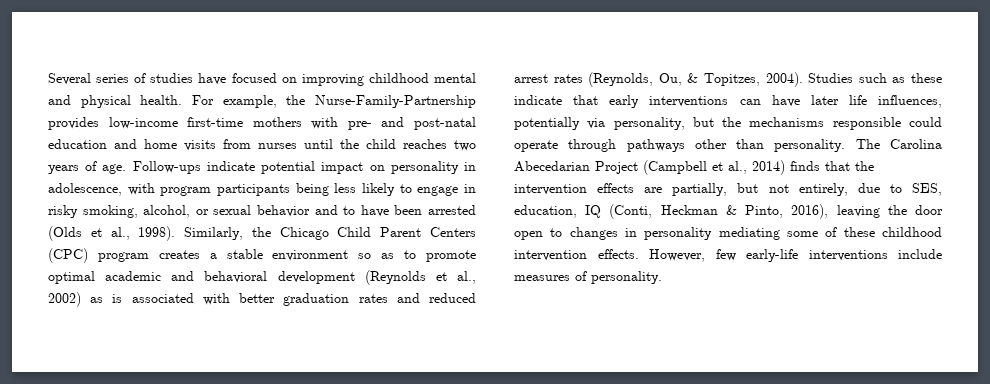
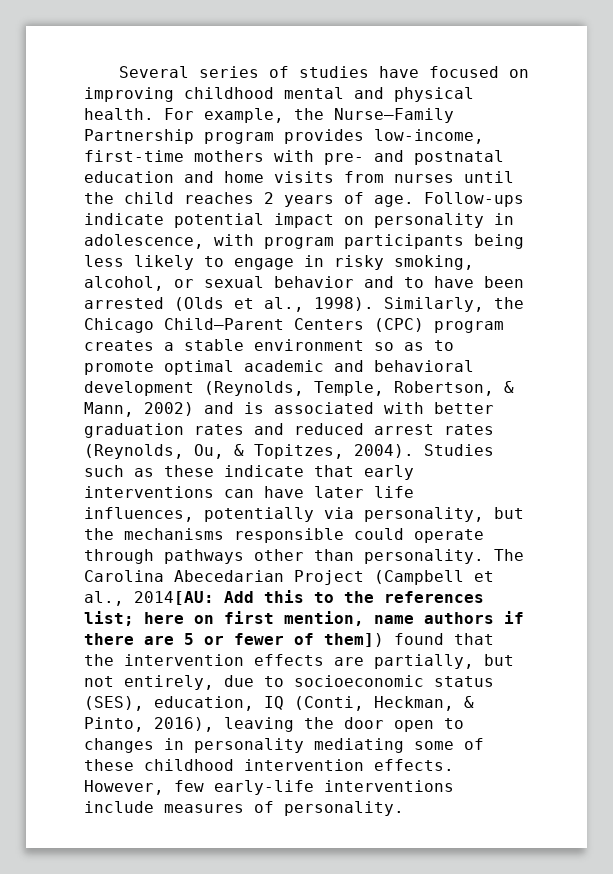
- For example, the Nurse-Family-Partnership provides low-income first-time mothers with pre- and post-natal education and home visits from nurses until the child reaches two years of age.
+ For example, the Nurse–Family Partnership program provides low-income, first-time mothers with pre- and postnatal education and home visits from nurses until the child reaches 2 years of age.
- Similarly, the Chicago Child Parent Centers (CPC) program creates a stable environment so as to promote optimal academic and behavioral development (Reynolds et al., 2002) as is associated with better graduation rates and reduced arrest rates (Reynolds, Ou, & Topitzes, 2004).
+ Similarly, the Chicago Child–Parent Centers (CPC) program creates a stable environment so as to promote optimal academic and behavioral development (Reynolds, Temple, Robertson, & Mann, 2002) and is associated with better graduation rates and reduced arrest rates (Reynolds, Ou, & Topitzes, 2004).
- The Carolina Abecedarian Project (Campbell et al., 2014) finds that the intervention effects are partially, but not entirely, due to SES, education, IQ (Conti, Heckman & Pinto, 2016), leaving the door open to changes in personality mediating some of these childhood intervention effects.
+ The Carolina Abecedarian Project (Campbell et al., 2014[AU: Add this to the references list; here on first mention, name authors if there are 5 or fewer of them]) found that the intervention effects are partially, but not entirely, due to socioeconomic status (SES), education, IQ (Conti, Heckman, & Pinto, 2016), leaving the door open to changes in personality mediating some of these childhood intervention effects.

